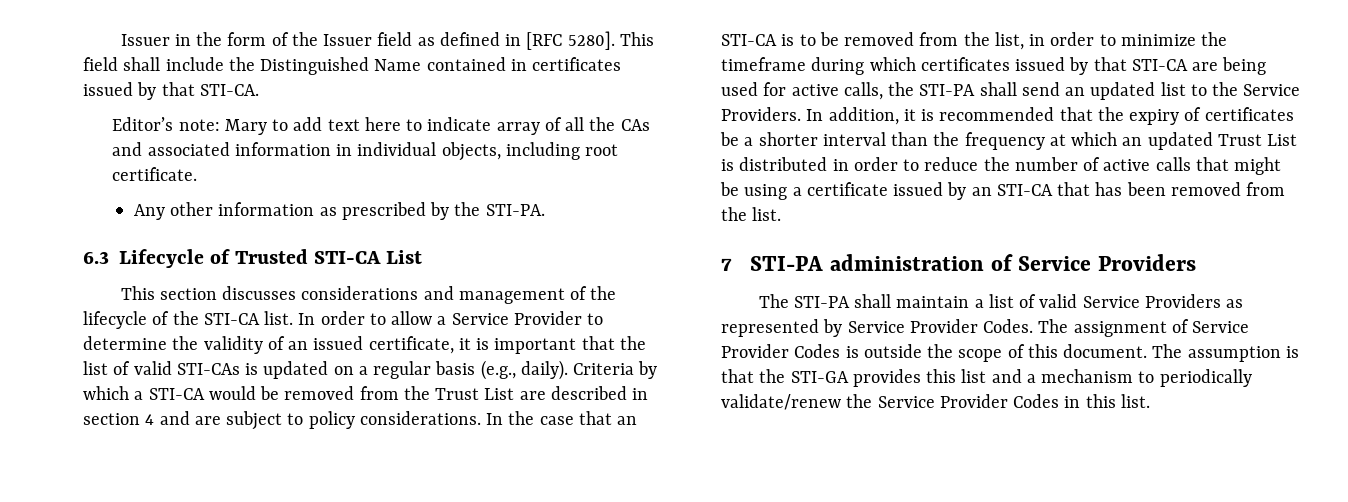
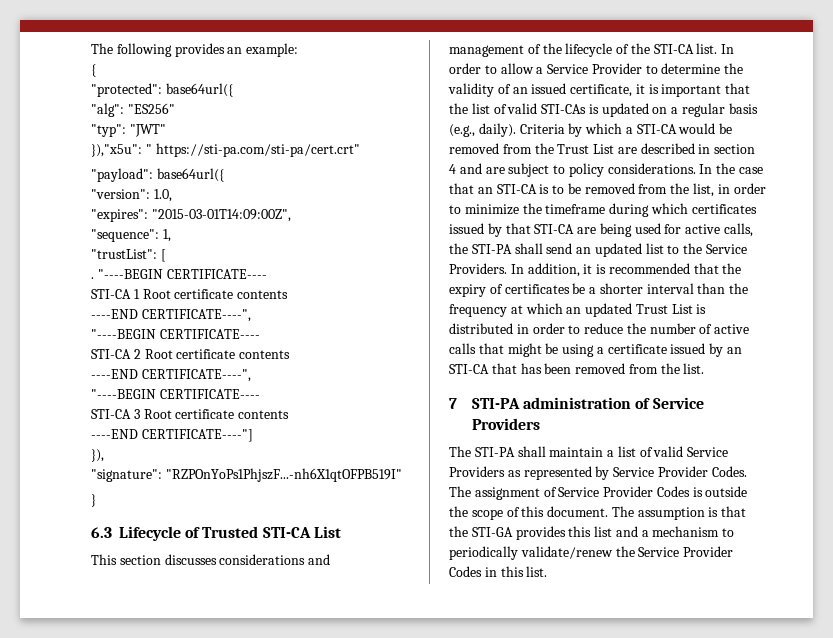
- Issuer in the form of the Issuer field as defined in [RFC 5280]. This field shall include the Distinguished Name contained in certificates issued by that STI-CA.
- Editor’s note: Mary to add text here to indicate array of all the CAs and associated information in individual objects, including root certificate.
- Any other information as prescribed by the STI-PA.
+ The following provides an example:
+ {
+ "protected": base64url({
+ "alg": "ES256"
+ "typ": "JWT"
+ }),"x5u": " https://sti-pa.com/sti-pa/cert.crt"
+ "payload": base64url({
+ "version": 1.0,
+ "expires": "2015-03-01T14:09:00Z",
+ "sequence": 1,
+ "trustList": [
+ . "----BEGIN CERTIFICATE----
+ STI-CA 1 Root certificate contents
+ ----END CERTIFICATE----",
+ "----BEGIN CERTIFICATE----
+ STI-CA 2 Root certificate contents
+ ----END CERTIFICATE----",
+ "----BEGIN CERTIFICATE----
+ STI-CA 3 Root certificate contents
+ ----END CERTIFICATE----"]
+ }),
+ "signature": "RZPOnYoPs1PhjszF...-nh6X1qtOFPB519I"
+ }

